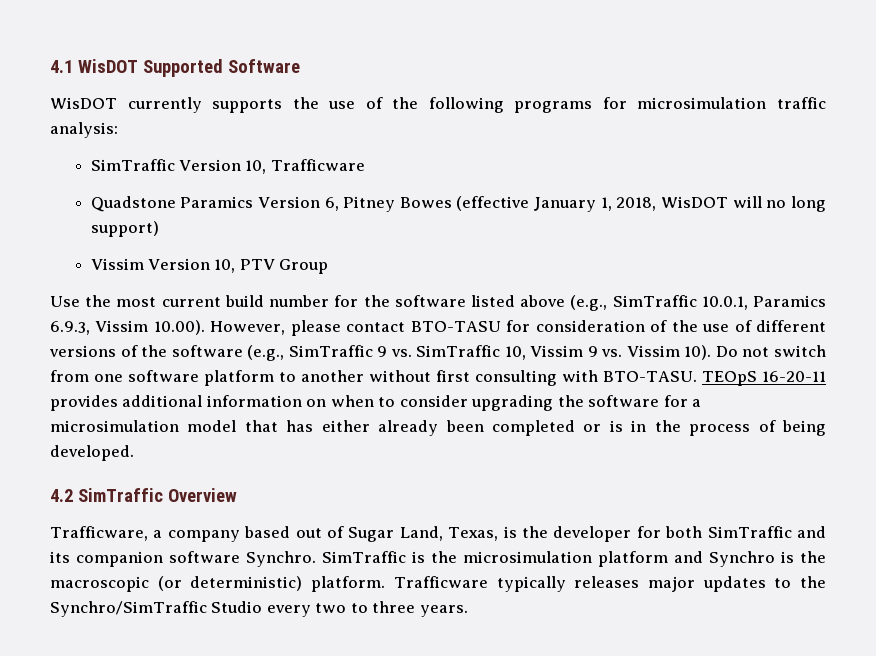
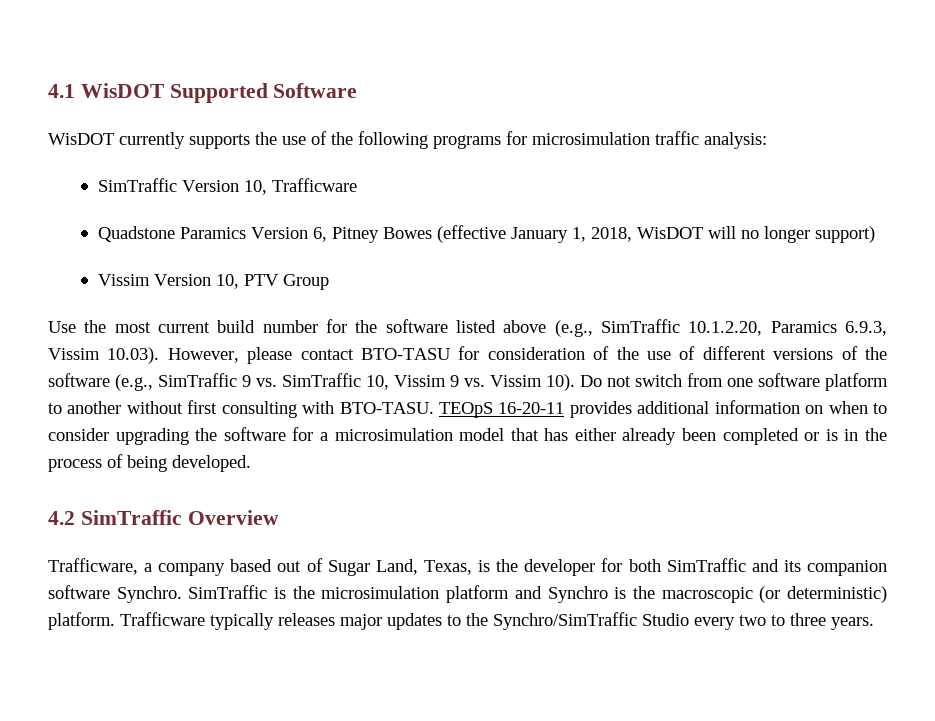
- Quadstone Paramics Version 6, Pitney Bowes (effective January 1, 2018, WisDOT will no long support)
+ Quadstone Paramics Version 6, Pitney Bowes (effective January 1, 2018, WisDOT will no longer support)
- Use the most current build number for the software listed above (e.g., SimTraffic 10.0.1, Paramics 6.9.3, Vissim 10.00). However, please contact BTO-TASU for consideration of the use of different versions of the software (e.g., SimTraffic 9 vs. SimTraffic 10, Vissim 9 vs. Vissim 10).
+ Use the most current build number for the software listed above (e.g., SimTraffic 10.1.2.20, Paramics 6.9.3, Vissim 10.03). However, please contact BTO-TASU for consideration of the use of different versions of the software (e.g., SimTraffic 9 vs. SimTraffic 10, Vissim 9 vs. Vissim 10).

